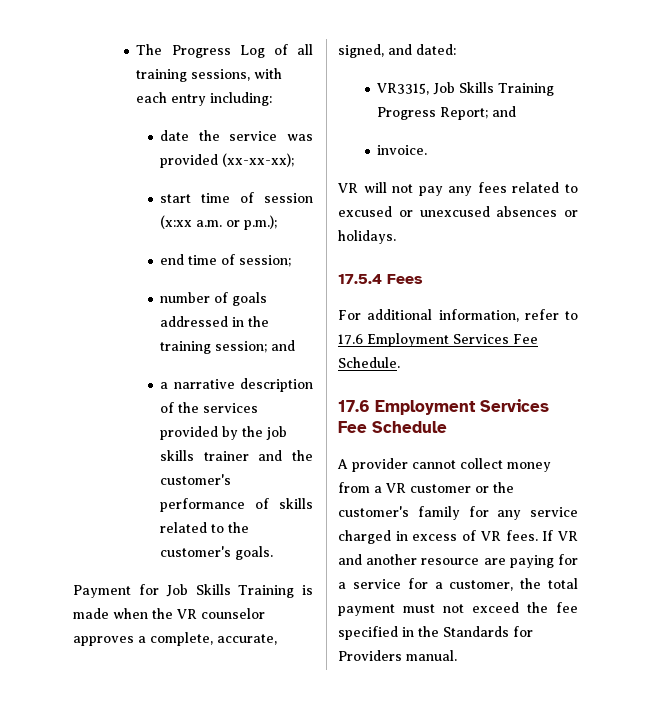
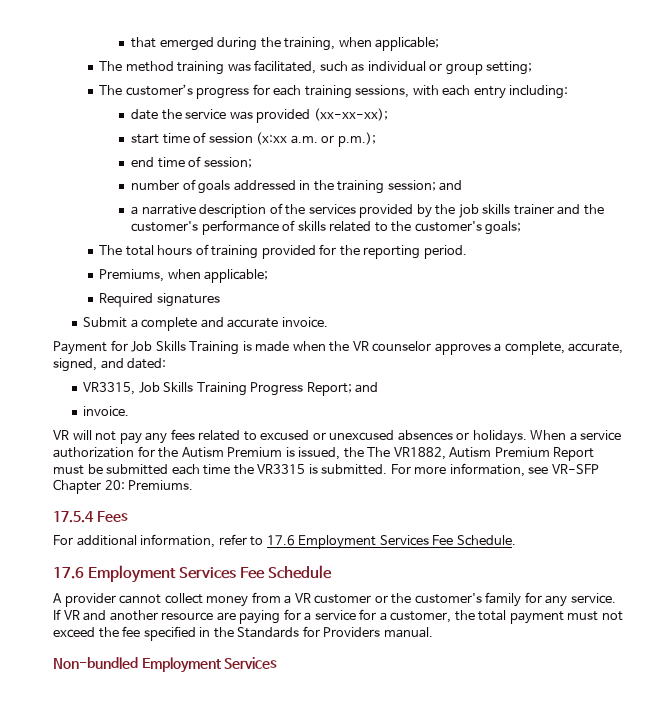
- The Progress Log of all training sessions, with each entry including:
+ that emerged during the training, when applicable;
+ The method training was facilitated, such as individual or group setting;
+ The customer’s progress for each training sessions, with each entry including:
- a narrative description of the services provided by the job skills trainer and the customer's performance of skills related to the customer's goals.
+ a narrative description of the services provided by the job skills trainer and the customer's performance of skills related to the customer's goals;
+ The total hours of training provided for the reporting period.
+ Premiums, when applicable;
+ Required signatures
+ Submit a complete and accurate invoice.
+ When a service authorization for the Autism Premium is issued, the The VR1882, Autism Premium Report must be submitted each time the VR3315 is submitted. For more information, see VR-SFP Chapter 20: Premiums.
- A provider cannot collect money from a VR customer or the customer's family for any service charged in excess of VR fees.
+ A provider cannot collect money from a VR customer or the customer's family for any service.
+ Non-bundled Employment Services

